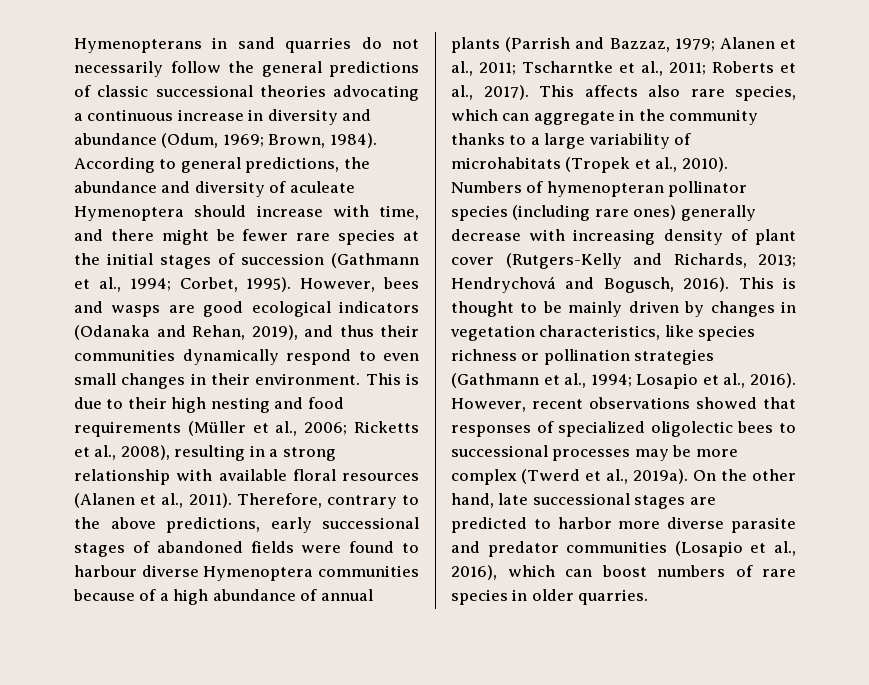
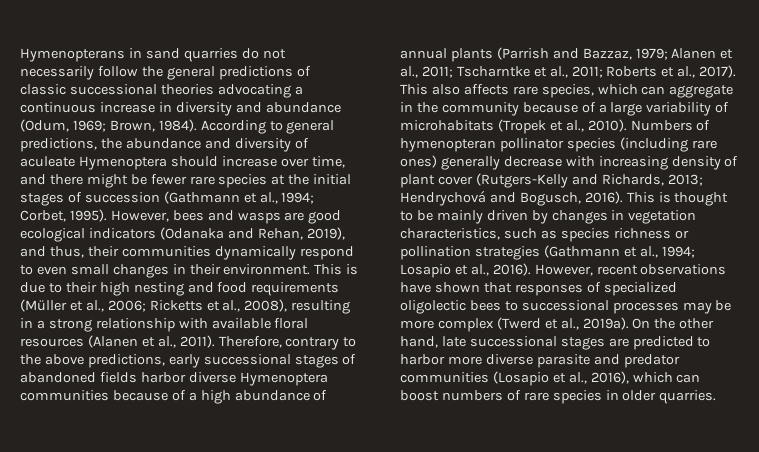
- According to general predictions, the abundance and diversity of aculeate Hymenoptera should increase with time, and there might be fewer rare species at the initial stages of succession (Gathmann et al., 1994; Corbet, 1995).
+ According to general predictions, the abundance and diversity of aculeate Hymenoptera should increase over time, and there might be fewer rare species at the initial stages of succession (Gathmann et al., 1994; Corbet, 1995).
- However, bees and wasps are good ecological indicators (Odanaka and Rehan, 2019), and thus their communities dynamically respond to even small changes in their environment.
+ However, bees and wasps are good ecological indicators (Odanaka and Rehan, 2019), and thus, their communities dynamically respond to even small changes in their environment.
- Therefore, contrary to the above predictions, early successional stages of abandoned fields were found to harbour diverse Hymenoptera communities because of a high abundance of annual plants (Parrish and Bazzaz, 1979; Alanen et al., 2011; Tscharntke et al., 2011; Roberts et al., 2017).
+ Therefore, contrary to the above predictions, early successional stages of abandoned fields harbor diverse Hymenoptera communities because of a high abundance of annual plants (Parrish and Bazzaz, 1979; Alanen et al., 2011; Tscharntke et al., 2011; Roberts et al., 2017).
- This affects also rare species, which can aggregate in the community thanks to a large variability of microhabitats (Tropek et al., 2010).
+ This also affects rare species, which can aggregate in the community because of a large variability of microhabitats (Tropek et al., 2010).
- This is thought to be mainly driven by changes in vegetation characteristics, like species richness or pollination strategies (Gathmann et al., 1994; Losapio et al., 2016).
+ This is thought to be mainly driven by changes in vegetation characteristics, such as species richness or pollination strategies (Gathmann et al., 1994; Losapio et al., 2016).
- However, recent observations showed that responses of specialized oligolectic bees to successional processes may be more complex (Twerd et al., 2019a).
+ However, recent observations have shown that responses of specialized oligolectic bees to successional processes may be more complex (Twerd et al., 2019a).

